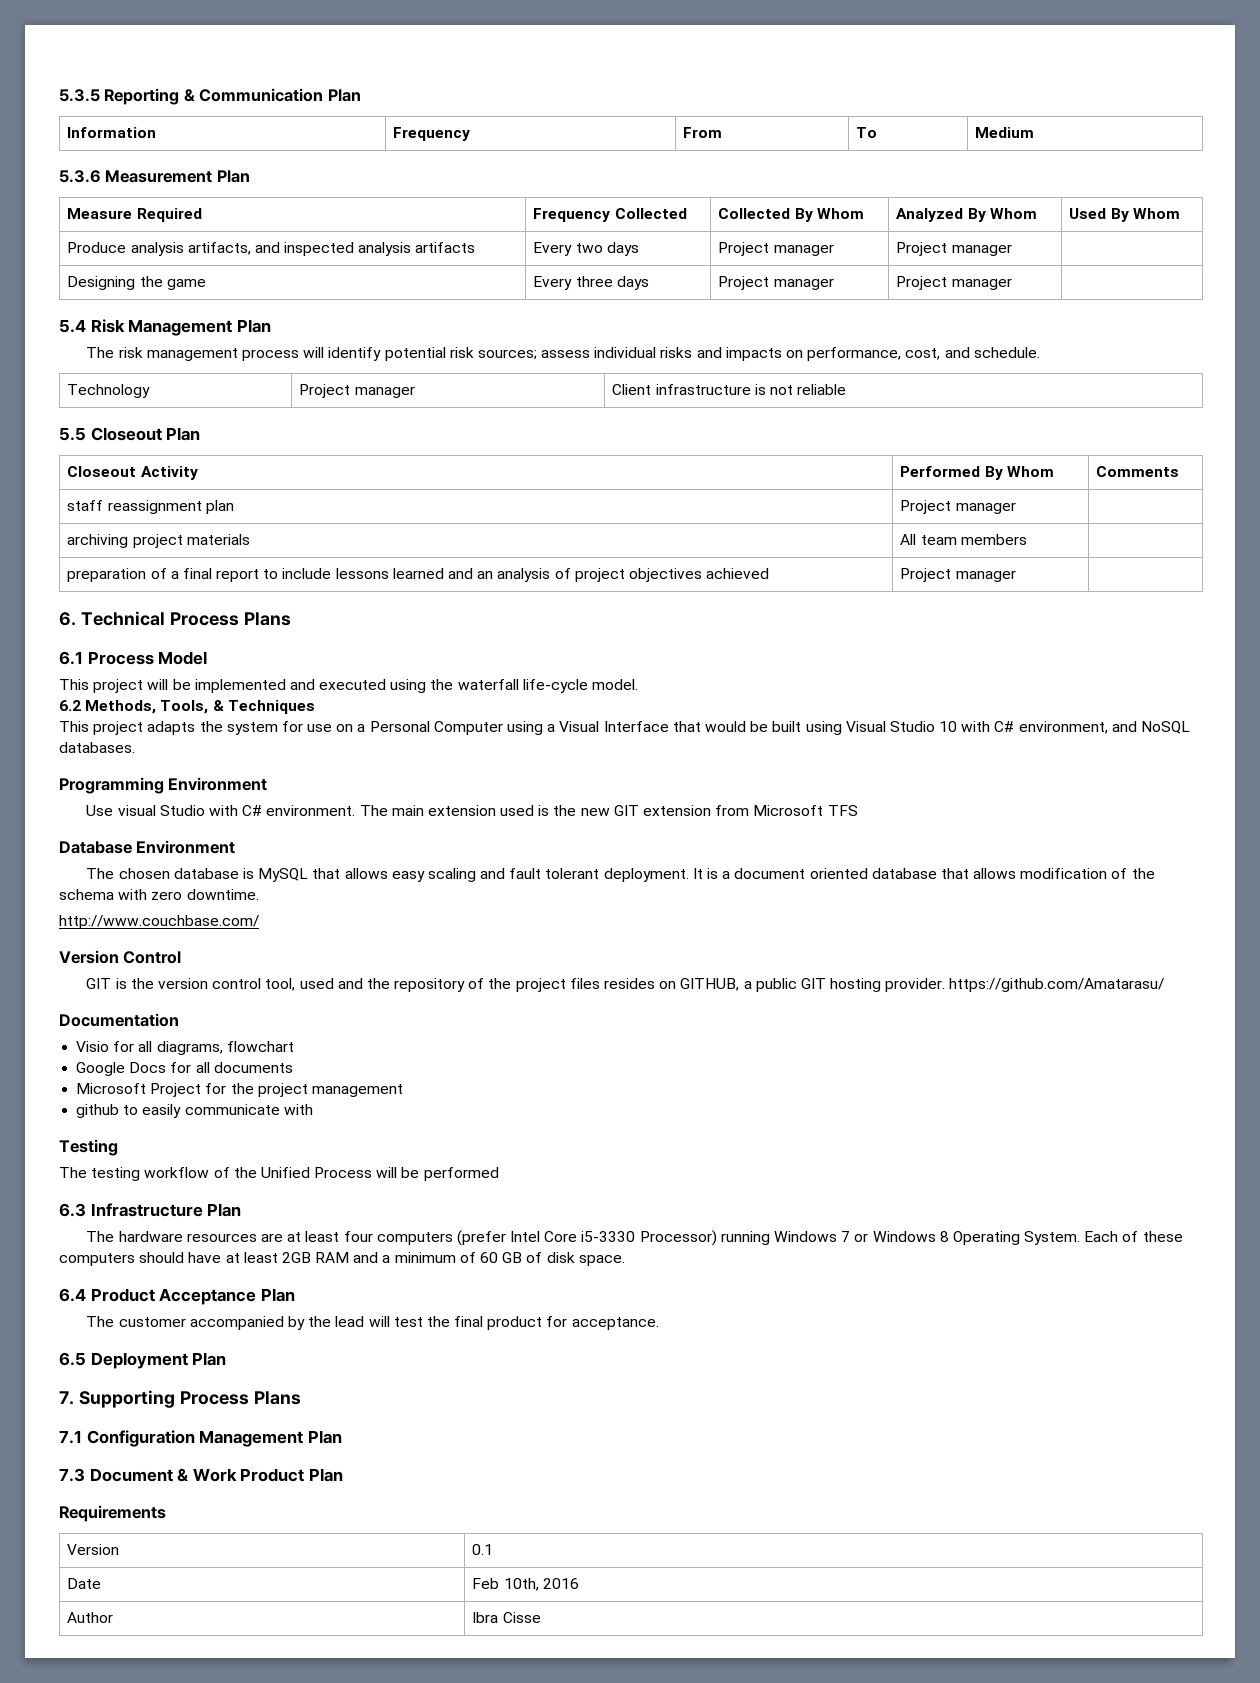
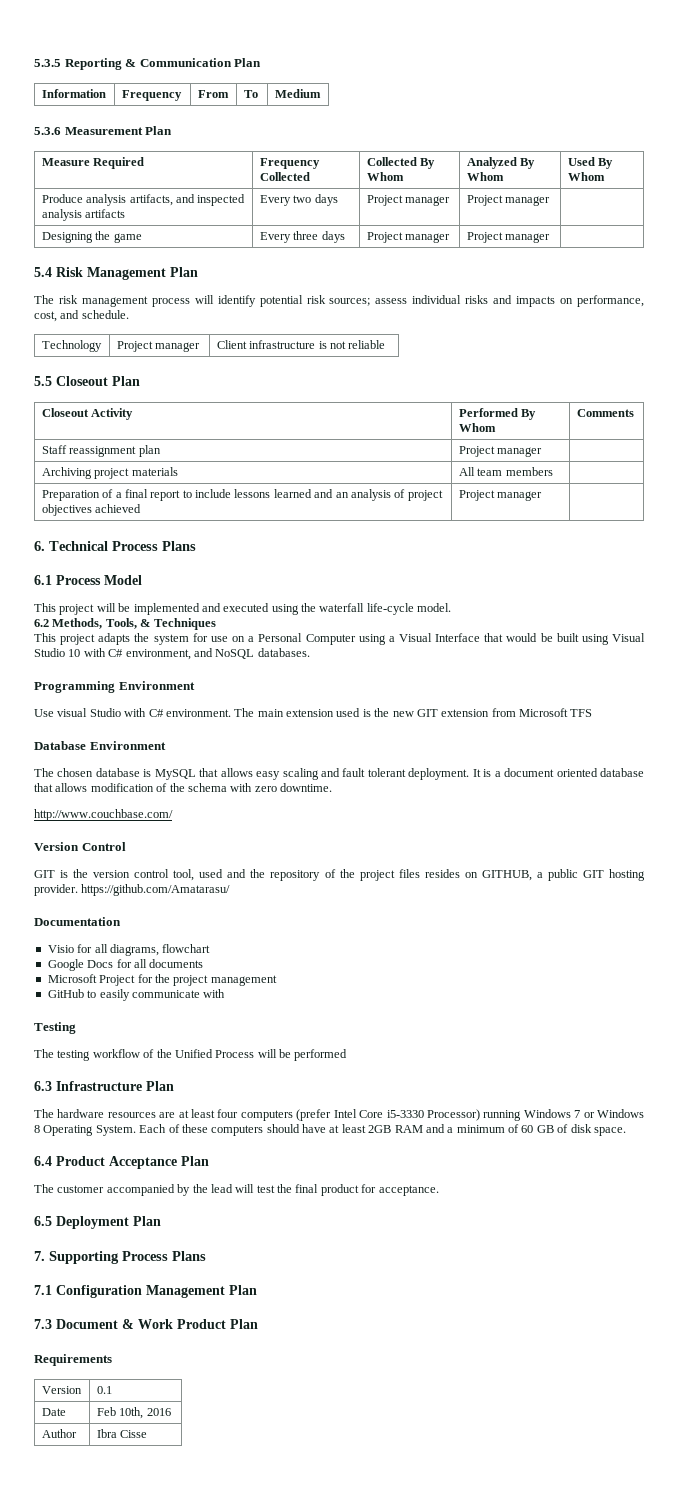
- staff reassignment plan | Project manager |
+ Staff reassignment plan | Project manager |
- archiving project materials | All team members |
+ Archiving project materials | All team members |
- preparation of a final report to include lessons learned and an analysis of project objectives achieved | Project manager |
+ Preparation of a final report to include lessons learned and an analysis of project objectives achieved | Project manager |
- github to easily communicate with
+ GitHub to easily communicate with

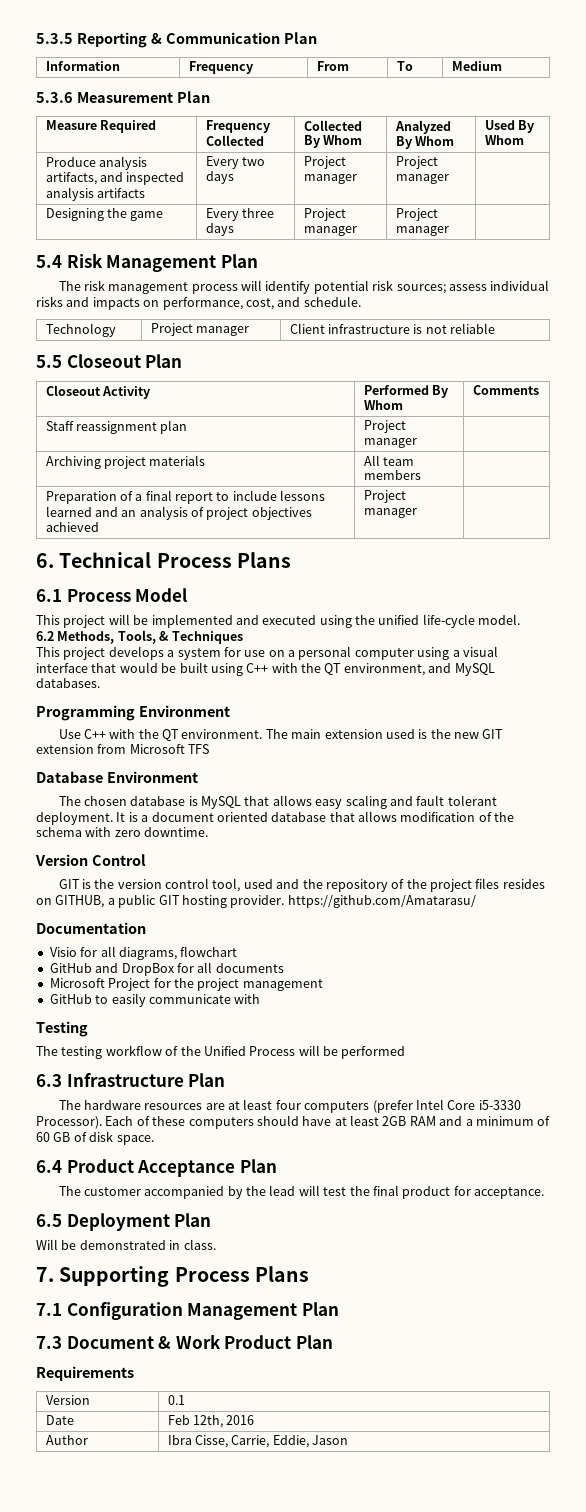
- This project will be implemented and executed using the waterfall life-cycle model.
+ This project will be implemented and executed using the unified life-cycle model.
- This project adapts the system for use on a Personal Computer using a Visual Interface that would be built using Visual Studio 10 with C# environment, and NoSQL databases.
+ This project develops a system for use on a personal computer using a visual interface that would be built using C++ with the QT environment, and MySQL databases.
- Use visual Studio with C# environment.
+ Use C++ with the QT environment.
- http://www.couchbase.com/
- Google Docs for all documents
+ GitHub and DropBox for all documents
- The hardware resources are at least four computers (prefer Intel Core i5-3330 Processor) running Windows 7 or Windows 8 Operating System.
+ The hardware resources are at least four computers (prefer Intel Core i5-3330 Processor).
+ Will be demonstrated in class.
- Date | Feb 10th, 2016
+ Date | Feb 12th, 2016
- Author | Ibra Cisse
+ Author | Ibra Cisse, Carrie, Eddie, Jason

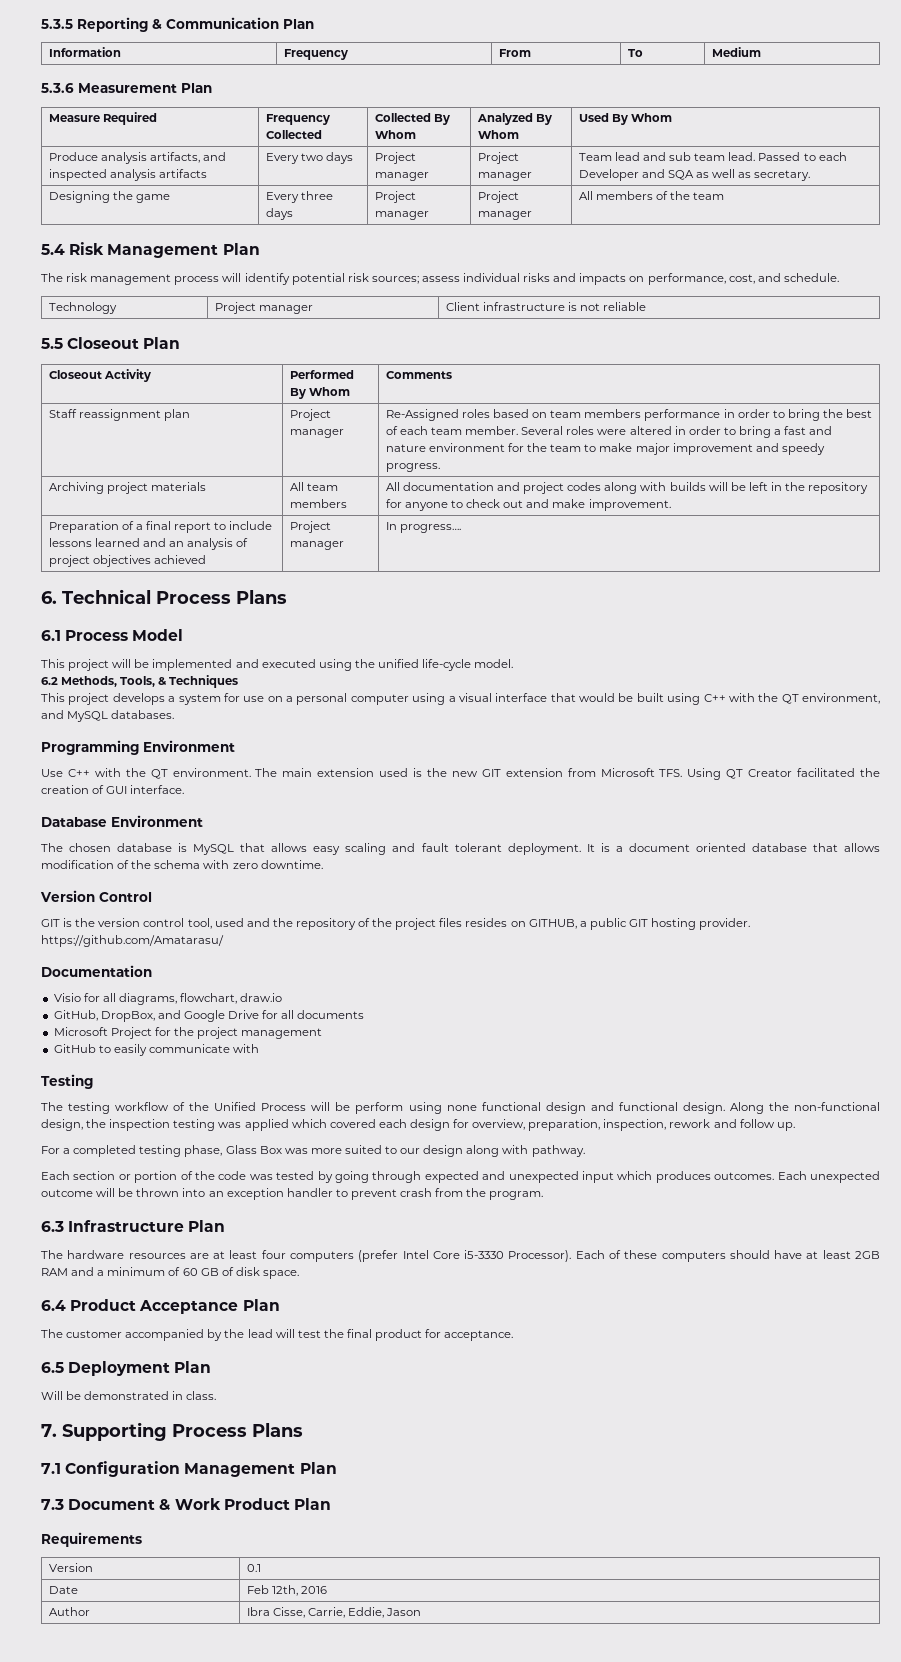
- Produce analysis artifacts, and inspected analysis artifacts | Every two days | Project manager | Project manager |
+ Produce analysis artifacts, and inspected analysis artifacts | Every two days | Project manager | Project manager | Team lead and sub team lead. Passed to each Developer and SQA as well as secretary.
- Designing the game | Every three days | Project manager | Project manager |
+ Designing the game | Every three days | Project manager | Project manager | All members of the team
+ Re-Assigned roles based on team members performance in order to bring the best of each team member. Several roles were altered in order to bring a fast and nature environment for the team to make major improvement and speedy progress.
- Archiving project materials | All team members |
+ Archiving project materials | All team members | All documentation and project codes along with builds will be left in the repository for anyone to check out and make improvement.
- Preparation of a final report to include lessons learned and an analysis of project objectives achieved | Project manager |
+ Preparation of a final report to include lessons learned and an analysis of project objectives achieved | Project manager | In progress….
- The main extension used is the new GIT extension from Microsoft TFS
+ The main extension used is the new GIT extension from Microsoft TFS. Using QT Creator facilitated the creation of GUI interface.
- Visio for all diagrams, flowchart
- GitHub and DropBox for all documents
+ Visio for all diagrams, flowchart, draw.io
+ GitHub, DropBox, and Google Drive for all documents
- The testing workflow of the Unified Process will be performed
+ The testing workflow of the Unified Process will be perform using none functional design and functional design. Along the non-functional design, the inspection testing was applied which covered each design for overview, preparation, inspection, rework and follow up.
+ For a completed testing phase, Glass Box was more suited to our design along with pathway.
+ Each section or portion of the code was tested by going through expected and unexpected input which produces outcomes. Each unexpected outcome will be thrown into an exception handler to prevent crash from the program.

